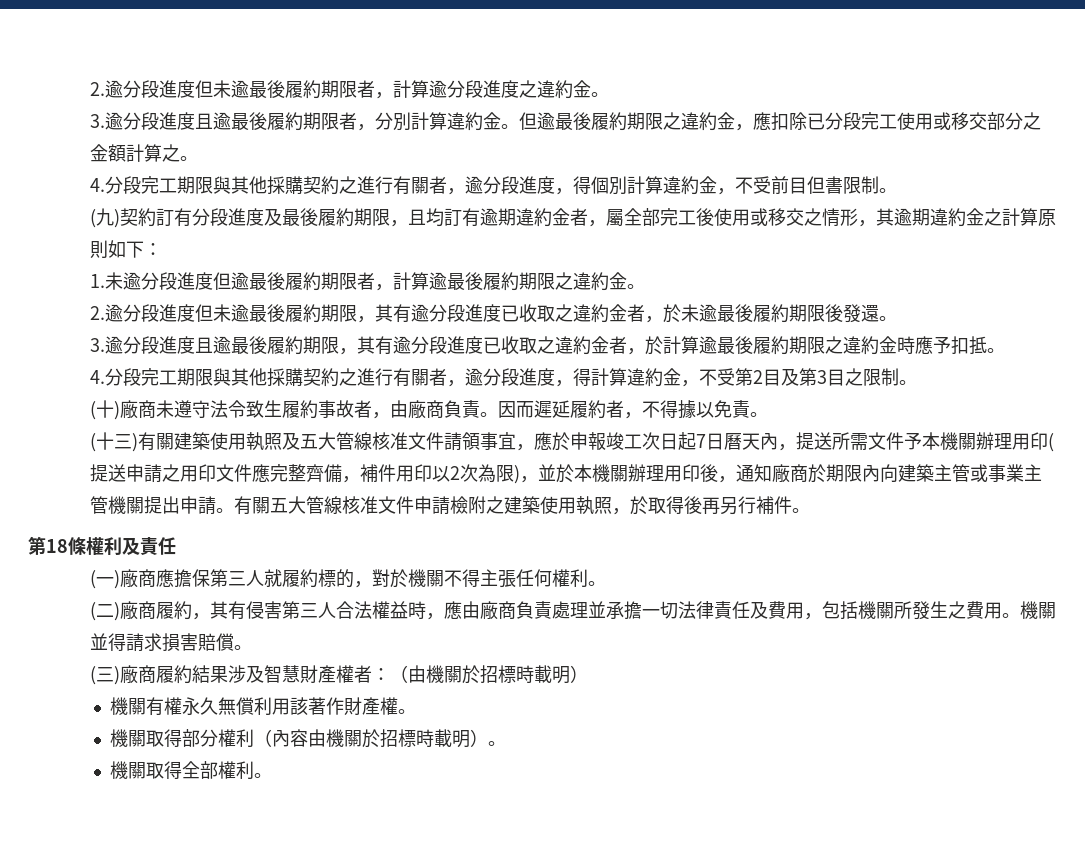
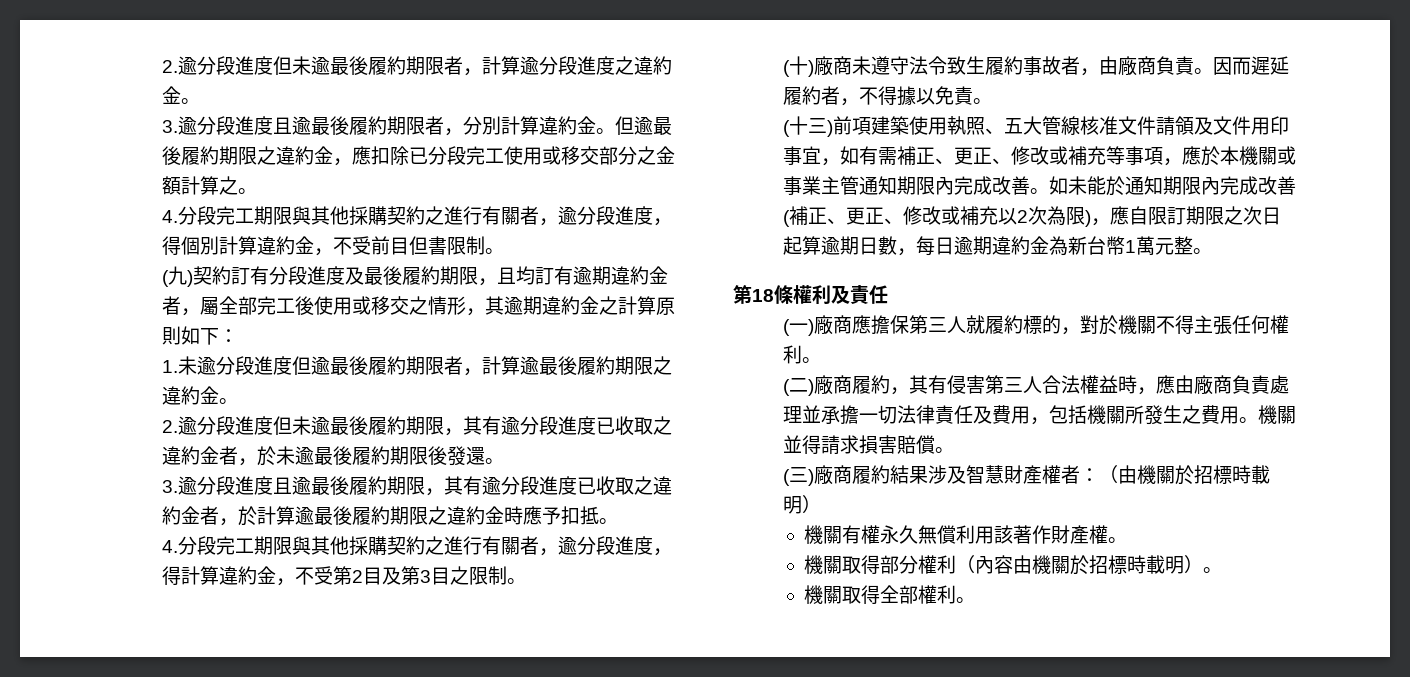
- (十三)有關建築使用執照及五大管線核准文件請領事宜，應於申報竣工次日起7日曆天內，提送所需文件予本機關辦理用印(提送申請之用印文件應完整齊備，補件用印以2次為限)，並於本機關辦理用印後，通知廠商於期限內向建築主管或事業主管機關提出申請。有關五大管線核准文件申請檢附之建築使用執照，於取得後再另行補件。
+ (十三)前項建築使用執照、五大管線核准文件請領及文件用印事宜，如有需補正、更正、修改或補充等事項，應於本機關或事業主管通知期限內完成改善。如未能於通知期限內完成改善(補正、更正、修改或補充以2次為限)，應自限訂期限之次日起算逾期日數，每日逾期違約金為新台幣1萬元整。

